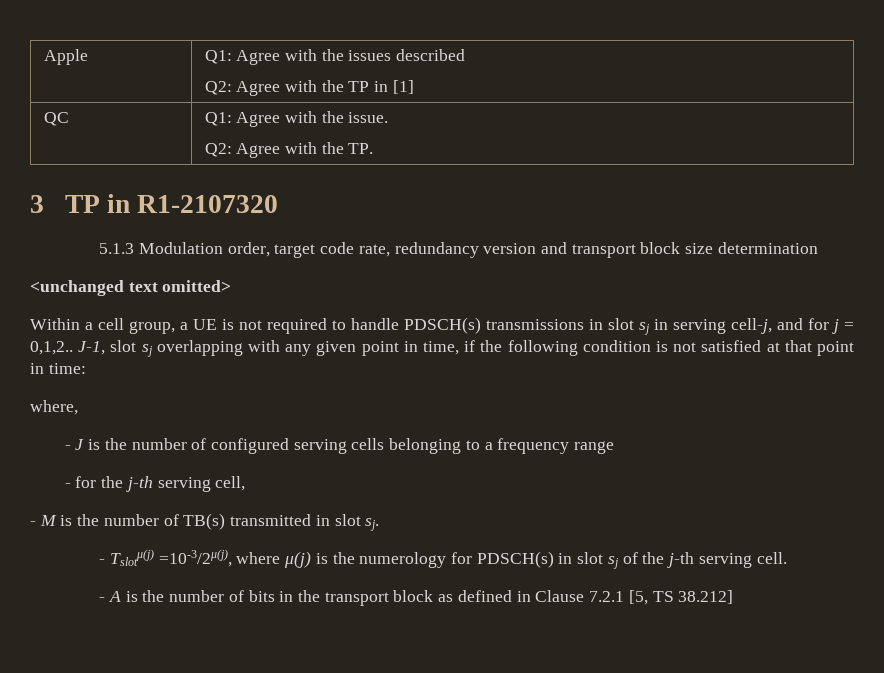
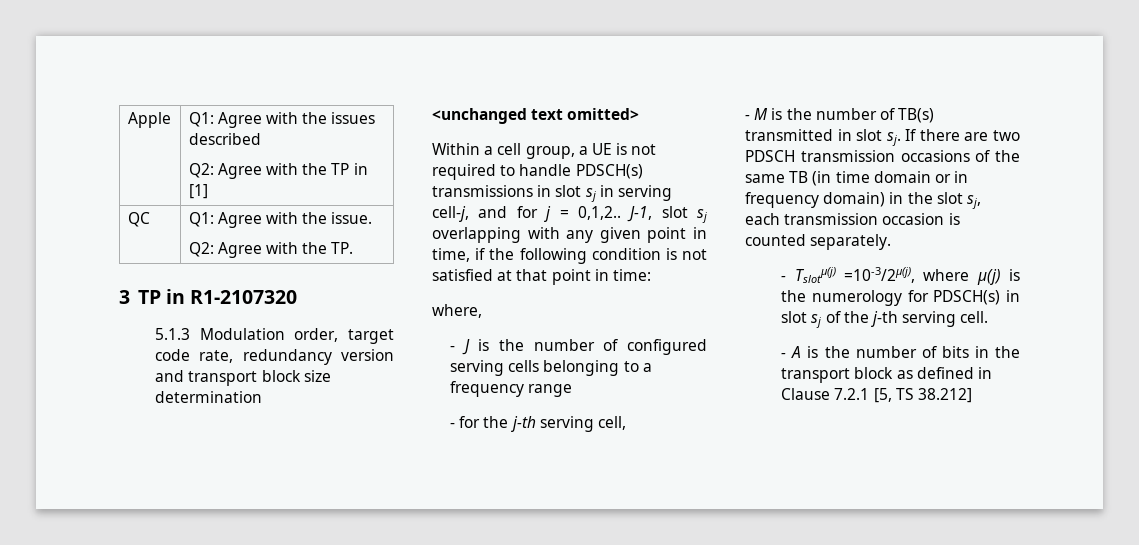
+ If there are two PDSCH transmission occasions of the same TB (in time domain or in frequency domain) in the slot sj, each transmission occasion is counted separately.

